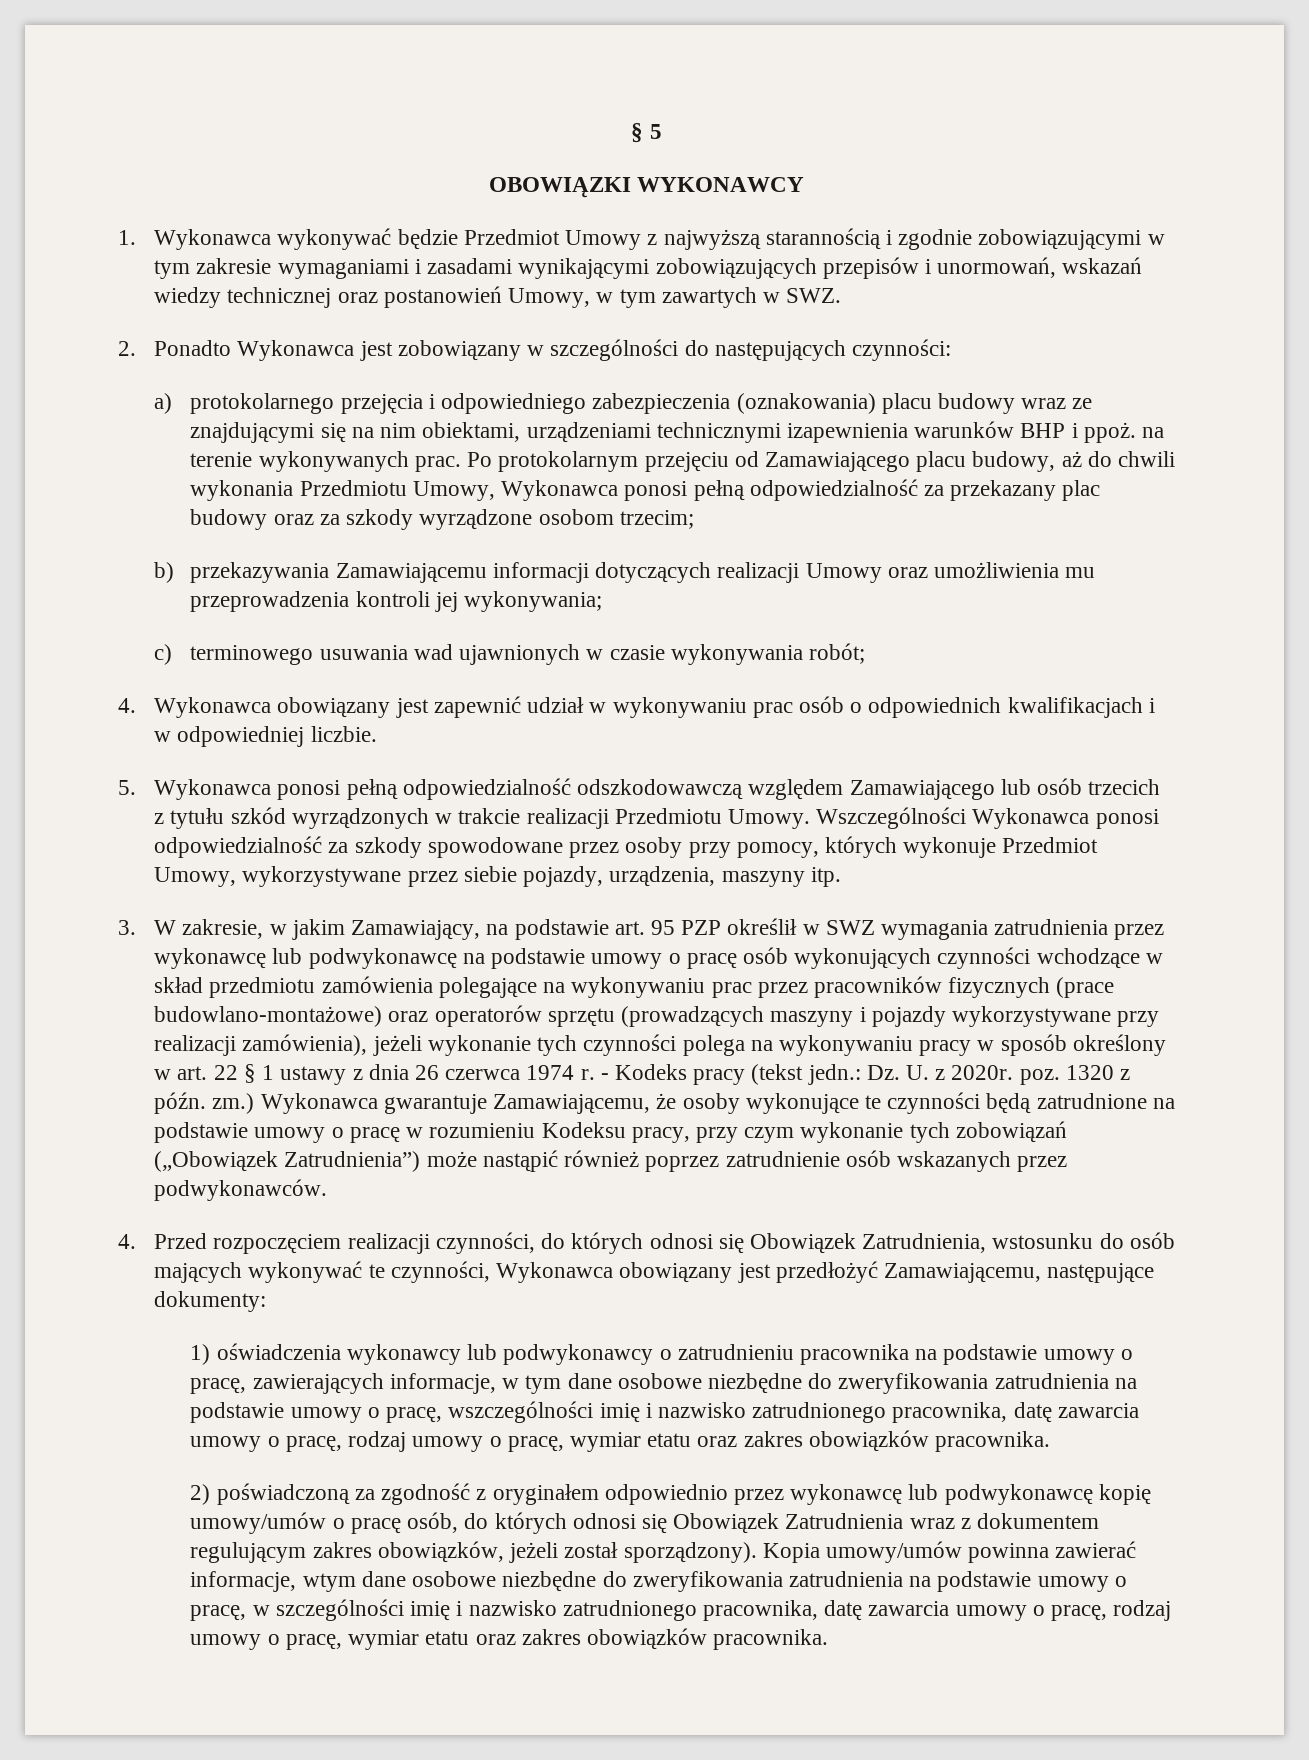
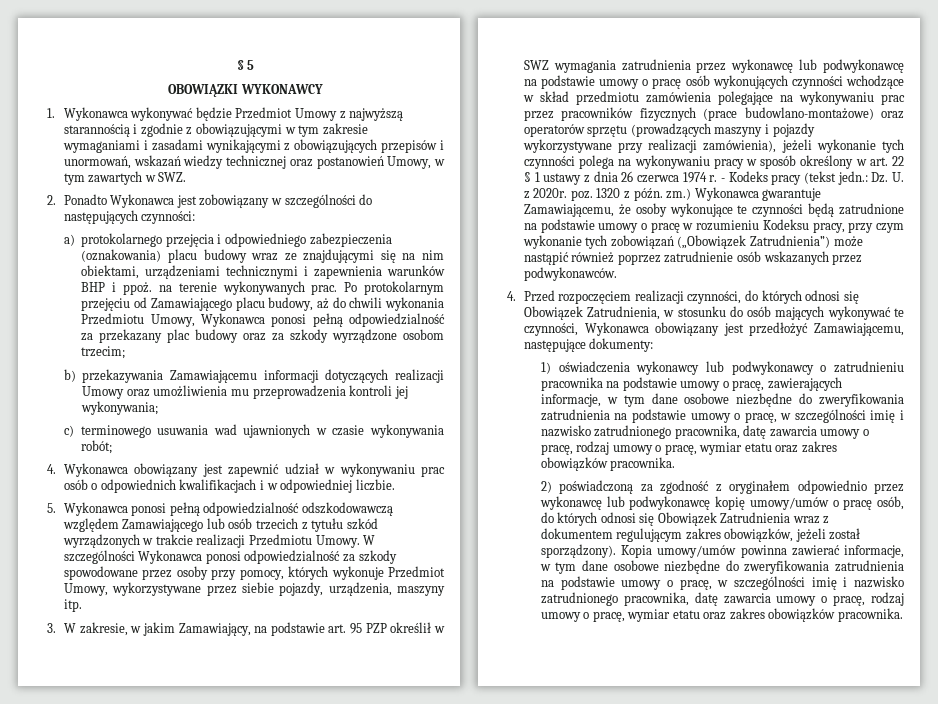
- 1. Wykonawca wykonywać będzie Przedmiot Umowy z najwyższą starannością i zgodnie zobowiązującymi w tym zakresie wymaganiami i zasadami wynikającymi zobowiązujących przepisów i unormowań, wskazań wiedzy technicznej oraz postanowień Umowy, w tym zawartych w SWZ.
+ 1. Wykonawca wykonywać będzie Przedmiot Umowy z najwyższą starannością i zgodnie z obowiązującymi w tym zakresie wymaganiami i zasadami wynikającymi z obowiązujących przepisów i unormowań, wskazań wiedzy technicznej oraz postanowień Umowy, w tym zawartych w SWZ.
- a) protokolarnego przejęcia i odpowiedniego zabezpieczenia (oznakowania) placu budowy wraz ze znajdującymi się na nim obiektami, urządzeniami technicznymi izapewnienia warunków BHP i ppoż. na terenie wykonywanych prac.
+ a) protokolarnego przejęcia i odpowiedniego zabezpieczenia (oznakowania) placu budowy wraz ze znajdującymi się na nim obiektami, urządzeniami technicznymi i zapewnienia warunków BHP i ppoż. na terenie wykonywanych prac.
- Wszczególności Wykonawca ponosi odpowiedzialność za szkody spowodowane przez osoby przy pomocy, których wykonuje Przedmiot Umowy, wykorzystywane przez siebie pojazdy, urządzenia, maszyny itp.
+ W szczególności Wykonawca ponosi odpowiedzialność za szkody spowodowane przez osoby przy pomocy, których wykonuje Przedmiot Umowy, wykorzystywane przez siebie pojazdy, urządzenia, maszyny itp.
- 4. Przed rozpoczęciem realizacji czynności, do których odnosi się Obowiązek Zatrudnienia, wstosunku do osób mających wykonywać te czynności, Wykonawca obowiązany jest przedłożyć Zamawiającemu, następujące dokumenty:
+ 4. Przed rozpoczęciem realizacji czynności, do których odnosi się Obowiązek Zatrudnienia, w stosunku do osób mających wykonywać te czynności, Wykonawca obowiązany jest przedłożyć Zamawiającemu, następujące dokumenty:
- 1) oświadczenia wykonawcy lub podwykonawcy o zatrudnieniu pracownika na podstawie umowy o pracę, zawierających informacje, w tym dane osobowe niezbędne do zweryfikowania zatrudnienia na podstawie umowy o pracę, wszczególności imię i nazwisko zatrudnionego pracownika, datę zawarcia umowy o pracę, rodzaj umowy o pracę, wymiar etatu oraz zakres obowiązków pracownika.
+ 1) oświadczenia wykonawcy lub podwykonawcy o zatrudnieniu pracownika na podstawie umowy o pracę, zawierających informacje, w tym dane osobowe niezbędne do zweryfikowania zatrudnienia na podstawie umowy o pracę, w szczególności imię i nazwisko zatrudnionego pracownika, datę zawarcia umowy o pracę, rodzaj umowy o pracę, wymiar etatu oraz zakres obowiązków pracownika.
- Kopia umowy/umów powinna zawierać informacje, wtym dane osobowe niezbędne do zweryfikowania zatrudnienia na podstawie umowy o pracę, w szczególności imię i nazwisko zatrudnionego pracownika, datę zawarcia umowy o pracę, rodzaj umowy o pracę, wymiar etatu oraz zakres obowiązków pracownika.
+ Kopia umowy/umów powinna zawierać informacje, w tym dane osobowe niezbędne do zweryfikowania zatrudnienia na podstawie umowy o pracę, w szczególności imię i nazwisko zatrudnionego pracownika, datę zawarcia umowy o pracę, rodzaj umowy o pracę, wymiar etatu oraz zakres obowiązków pracownika.

